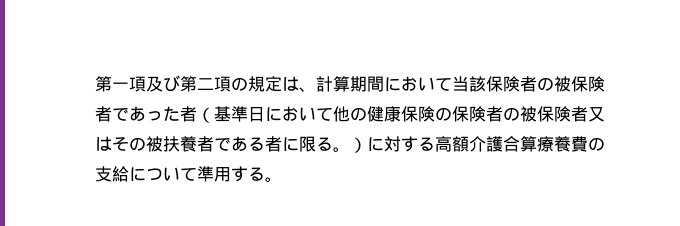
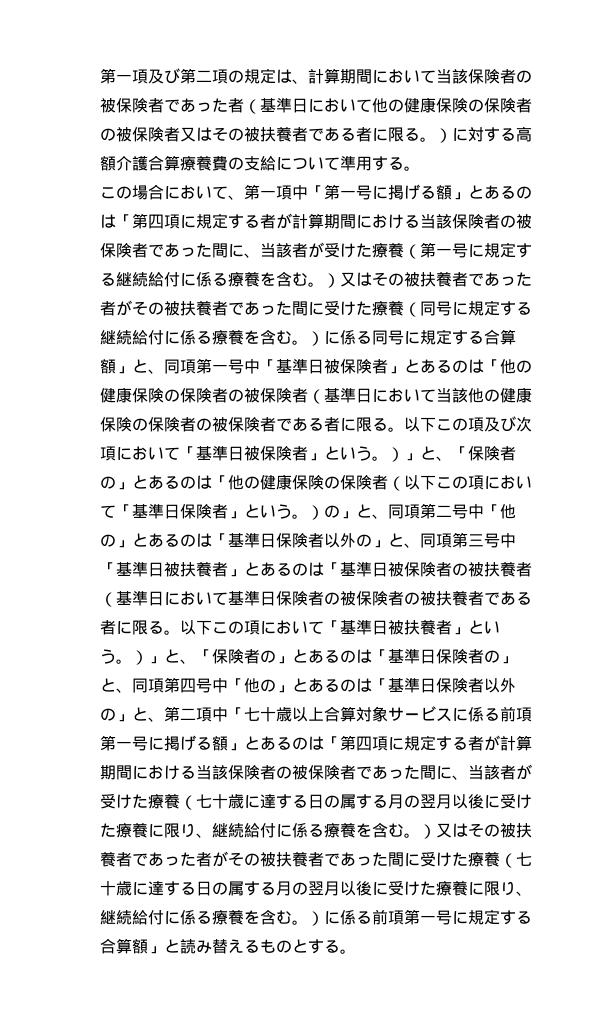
+ この場合において、第一項中「第一号に掲げる額」とあるのは「第四項に規定する者が計算期間における当該保険者の被保険者であった間に、当該者が受けた療養（第一号に規定する継続給付に係る療養を含む。）又はその被扶養者であった者がその被扶養者であった間に受けた療養（同号に規定する継続給付に係る療養を含む。）に係る同号に規定する合算額」と、同項第一号中「基準日被保険者」とあるのは「他の健康保険の保険者の被保険者（基準日において当該他の健康保険の保険者の被保険者である者に限る。以下この項及び次項において「基準日被保険者」という。）」と、「保険者の」とあるのは「他の健康保険の保険者（以下この項において「基準日保険者」という。）の」と、同項第二号中「他の」とあるのは「基準日保険者以外の」と、同項第三号中「基準日被扶養者」とあるのは「基準日被保険者の被扶養者（基準日において基準日保険者の被保険者の被扶養者である者に限る。以下この項において「基準日被扶養者」という。）」と、「保険者の」とあるのは「基準日保険者の」と、同項第四号中「他の」とあるのは「基準日保険者以外の」と、第二項中「七十歳以上合算対象サービスに係る前項第一号に掲げる額」とあるのは「第四項に規定する者が計算期間における当該保険者の被保険者であった間に、当該者が受けた療養（七十歳に達する日の属する月の翌月以後に受けた療養に限り、継続給付に係る療養を含む。）又はその被扶養者であった者がその被扶養者であった間に受けた療養（七十歳に達する日の属する月の翌月以後に受けた療養に限り、継続給付に係る療養を含む。）に係る前項第一号に規定する合算額」と読み替えるものとする。

